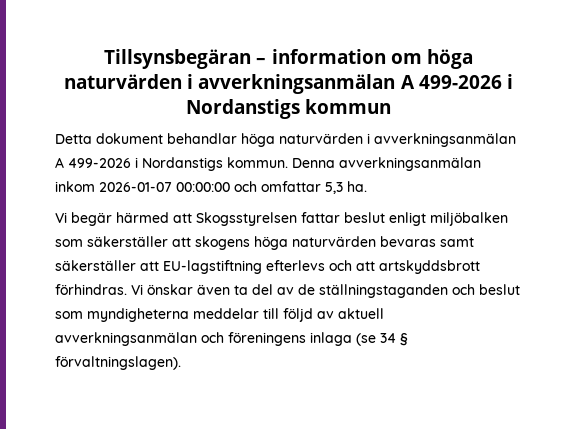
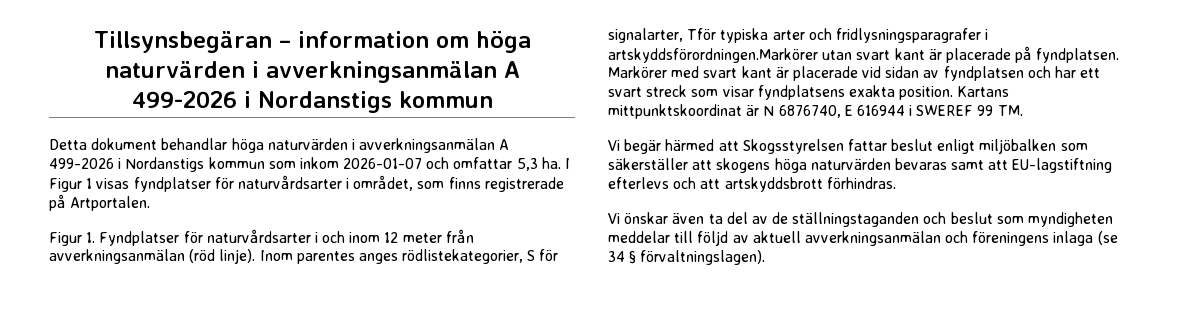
- Detta dokument behandlar höga naturvärden i avverkningsanmälan A 499-2026 i Nordanstigs kommun. Denna avverkningsanmälan inkom 2026-01-07 00:00:00 och omfattar 5,3 ha.
+ Detta dokument behandlar höga naturvärden i avverkningsanmälan A 499-2026 i Nordanstigs kommun som inkom 2026-01-07 och omfattar 5,3 ha. I Figur 1 visas fyndplatser för naturvårdsarter i området, som finns registrerade på Artportalen.
+ Figur 1. Fyndplatser för naturvårdsarter i och inom 12 meter från avverkningsanmälan (röd linje). Inom parentes anges rödlistekategorier, S för signalarter, Tför typiska arter och fridlysningsparagrafer i artskyddsförordningen.Markörer utan svart kant är placerade på fyndplatsen. Markörer med svart kant är placerade vid sidan av fyndplatsen och har ett svart streck som visar fyndplatsens exakta position. Kartans mittpunktskoordinat är N 6876740, E 616944 i SWEREF 99 TM.
- Vi begär härmed att Skogsstyrelsen fattar beslut enligt miljöbalken som säkerställer att skogens höga naturvärden bevaras samt säkerställer att EU-lagstiftning efterlevs och att artskyddsbrott förhindras. Vi önskar även ta del av de ställningstaganden och beslut som myndigheterna meddelar till följd av aktuell avverkningsanmälan och föreningens inlaga (se 34 § förvaltningslagen).
+ Vi begär härmed att Skogsstyrelsen fattar beslut enligt miljöbalken som säkerställer att skogens höga naturvärden bevaras samt att EU-lagstiftning efterlevs och att artskyddsbrott förhindras.
+ Vi önskar även ta del av de ställningstaganden och beslut som myndigheten meddelar till följd av aktuell avverkningsanmälan och föreningens inlaga (se 34 § förvaltningslagen).

